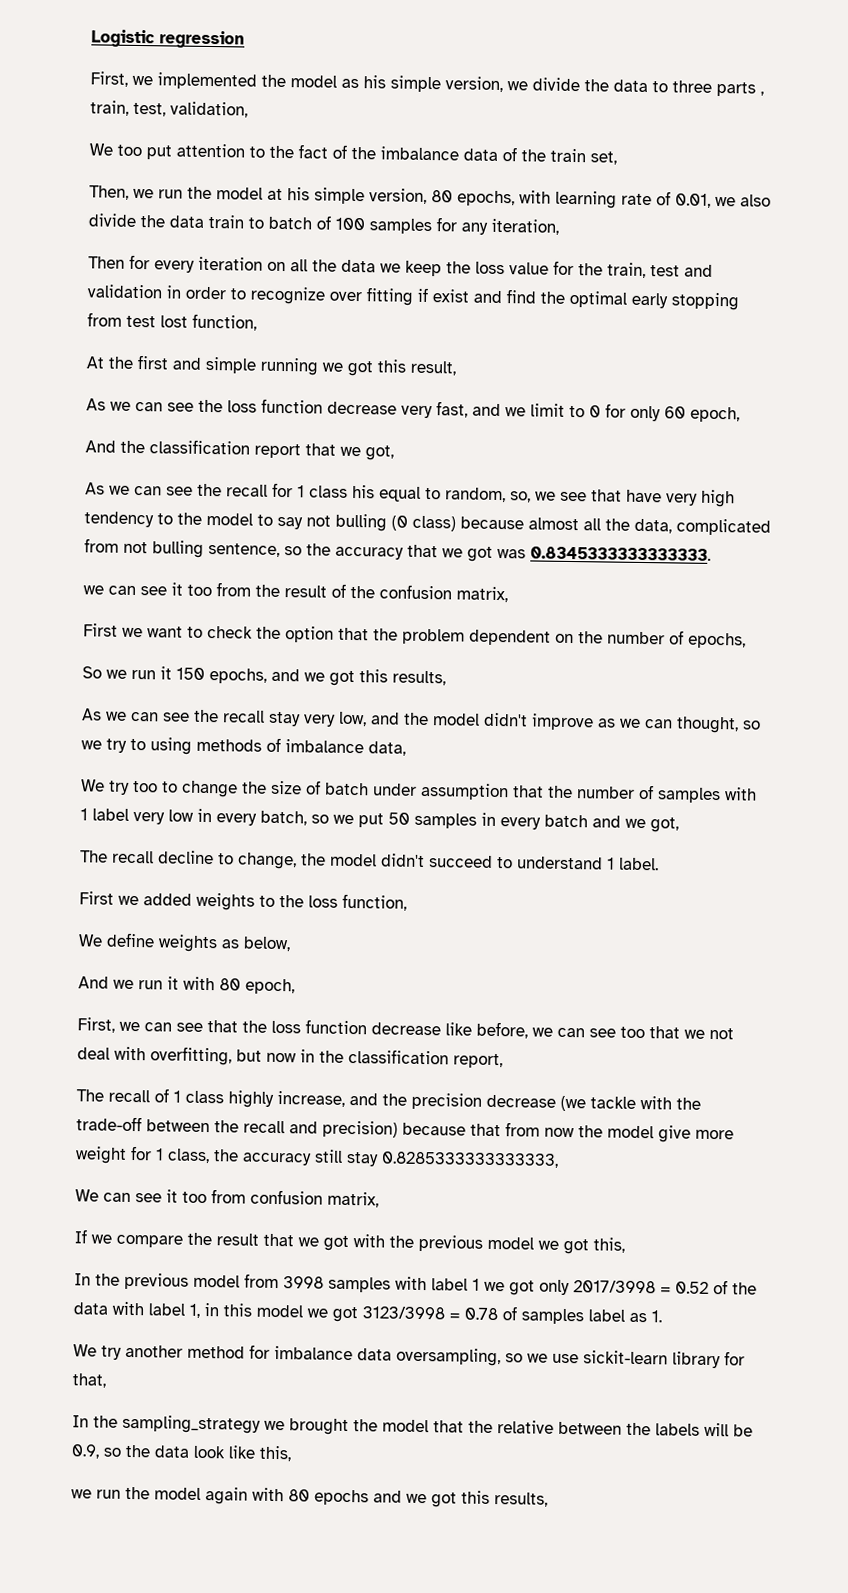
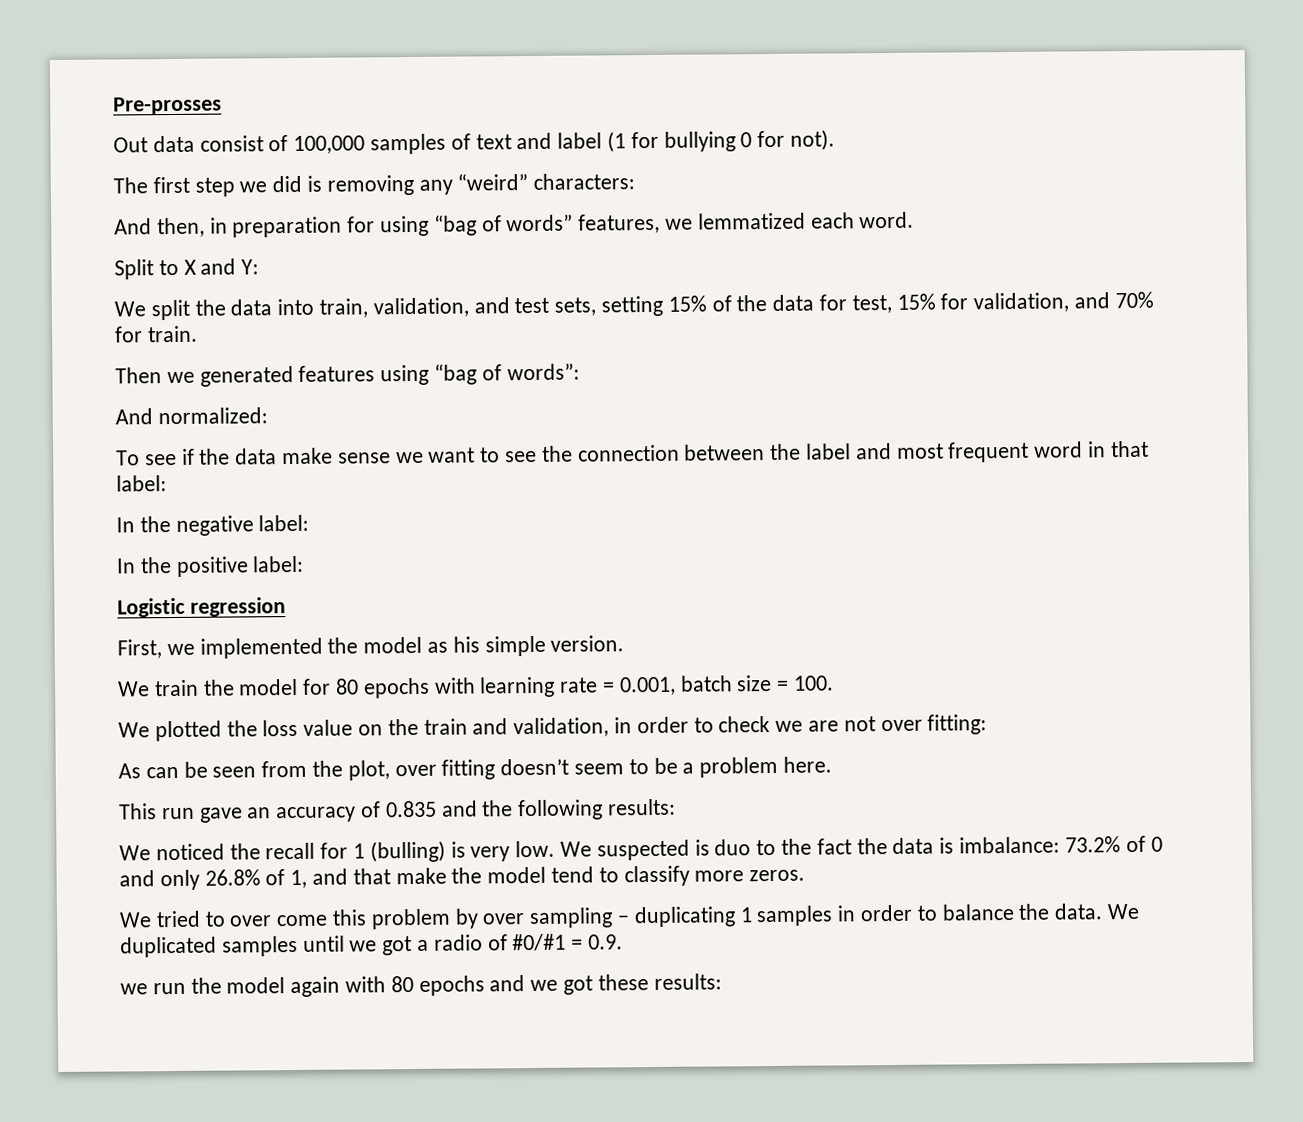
+ Pre-prosses
+ Out data consist of 100,000 samples of text and label (1 for bullying 0 for not).
+ The first step we did is removing any “weird” characters:
+ And then, in preparation for using “bag of words” features, we lemmatized each word.
+ Split to X and Y:
+ We split the data into train, validation, and test sets, setting 15% of the data for test, 15% for validation, and 70% for train.
+ Then we generated features using “bag of words”:
+ And normalized:
+ To see if the data make sense we want to see the connection between the label and most frequent word in that label:
+ In the negative label:
+ In the positive label:
- First, we implemented the model as his simple version, we divide the data to three parts , train, test, validation,
- We too put attention to the fact of the imbalance data of the train set,
- Then, we run the model at his simple version, 80 epochs, with learning rate of 0.01, we also divide the data train to batch of 100 samples for any iteration,
- Then for every iteration on all the data we keep the loss value for the train, test and validation in order to recognize over fitting if exist and find the optimal early stopping from test lost function,
- At the first and simple running we got this result,
- As we can see the loss function decrease very fast, and we limit to 0 for only 60 epoch,
- And the classification report that we got,
- As we can see the recall for 1 class his equal to random, so, we see that have very high tendency to the model to say not bulling (0 class) because almost all the data, complicated from not bulling sentence, so the accuracy that we got was 0.8345333333333333.
- we can see it too from the result of the confusion matrix,
- First we want to check the option that the problem dependent on the number of epochs,
- So we run it 150 epochs, and we got this results,
- As we can see the recall stay very low, and the model didn't improve as we can thought, so we try to using methods of imbalance data,
- We try too to change the size of batch under assumption that the number of samples with 1 label very low in every batch, so we put 50 samples in every batch and we got,
- The recall decline to change, the model didn't succeed to understand 1 label.
- First we added weights to the loss function,
- We define weights as below,
- And we run it with 80 epoch,
- First, we can see that the loss function decrease like before, we can see too that we not deal with overfitting, but now in the classification report,
- The recall of 1 class highly increase, and the precision decrease (we tackle with the trade-off between the recall and precision) because that from now the model give more weight for 1 class, the accuracy still stay 0.8285333333333333,
- We can see it too from confusion matrix,
- If we compare the result that we got with the previous model we got this,
- In the previous model from 3998 samples with label 1 we got only 2017/3998 = 0.52 of the data with label 1, in this model we got 3123/3998 = 0.78 of samples label as 1.
- We try another method for imbalance data oversampling, so we use sickit-learn library for that,
- In the sampling_strategy we brought the model that the relative between the labels will be 0.9, so the data look like this,
+ First, we implemented the model as his simple version.
+ We train the model for 80 epochs with learning rate = 0.001, batch size = 100.
+ We plotted the loss value on the train and validation, in order to check we are not over fitting:
+ As can be seen from the plot, over fitting doesn’t seem to be a problem here.
+ This run gave an accuracy of 0.835 and the following results:
+ We noticed the recall for 1 (bulling) is very low. We suspected is duo to the fact the data is imbalance: 73.2% of 0 and only 26.8% of 1, and that make the model tend to classify more zeros.
+ We tried to over come this problem by over sampling – duplicating 1 samples in order to balance the data. We duplicated samples until we got a radio of #0/#1 = 0.9.
- we run the model again with 80 epochs and we got this results,
+ we run the model again with 80 epochs and we got these results:

